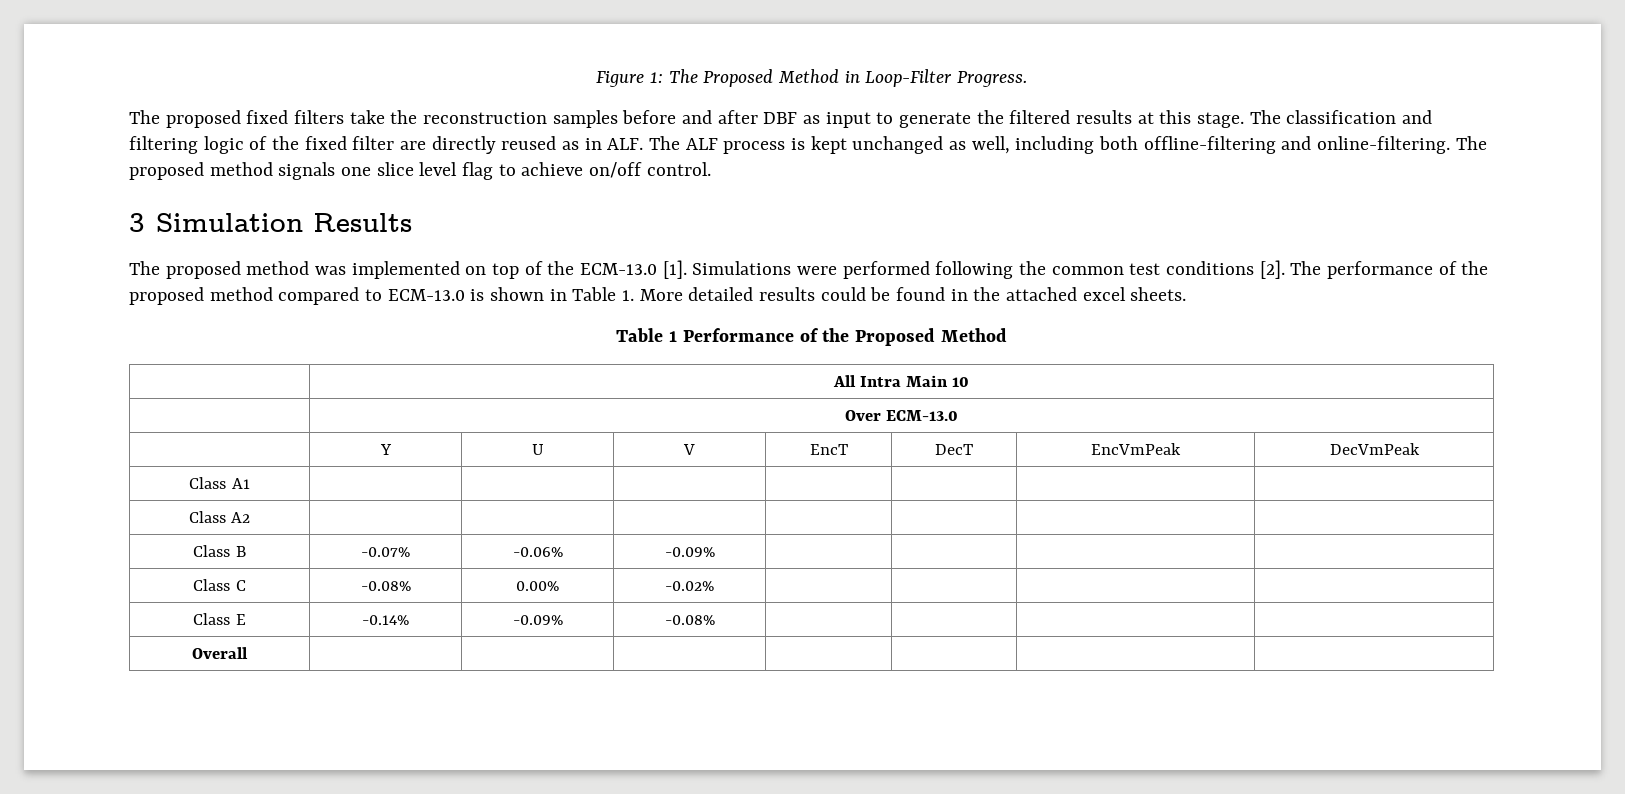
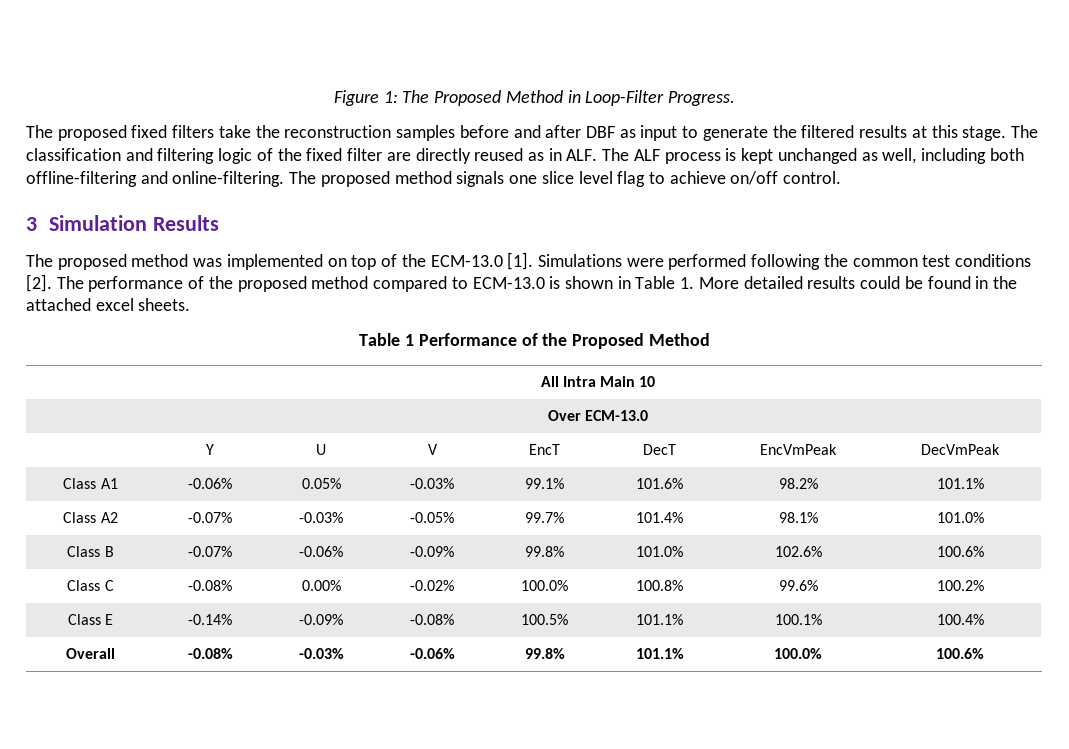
- Class A1 | | | | | | |
- Class A2 | | | | | | |
+ Class A1 | -0.06% | 0.05% | -0.03% | 99.1% | 101.6% | 98.2% | 101.1%
+ Class A2 | -0.07% | -0.03% | -0.05% | 99.7% | 101.4% | 98.1% | 101.0%
- Class B | -0.07% | -0.06% | -0.09% | | | |
+ Class B | -0.07% | -0.06% | -0.09% | 99.8% | 101.0% | 102.6% | 100.6%
- Class C | -0.08% | 0.00% | -0.02% | | | |
+ Class C | -0.08% | 0.00% | -0.02% | 100.0% | 100.8% | 99.6% | 100.2%
- Class E | -0.14% | -0.09% | -0.08% | | | |
- Overall | | | | | | |
+ Class E | -0.14% | -0.09% | -0.08% | 100.5% | 101.1% | 100.1% | 100.4%
+ Overall | -0.08% | -0.03% | -0.06% | 99.8% | 101.1% | 100.0% | 100.6%

